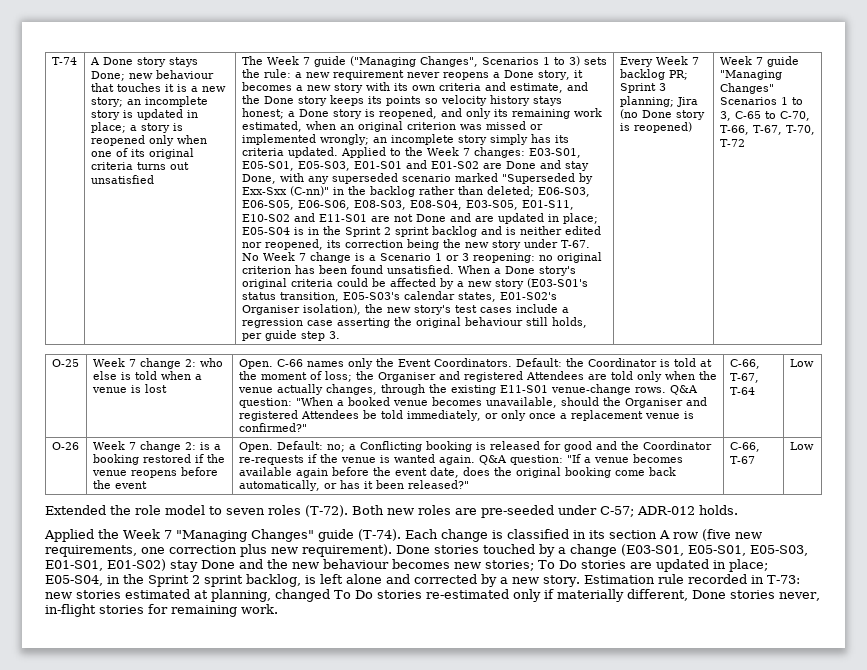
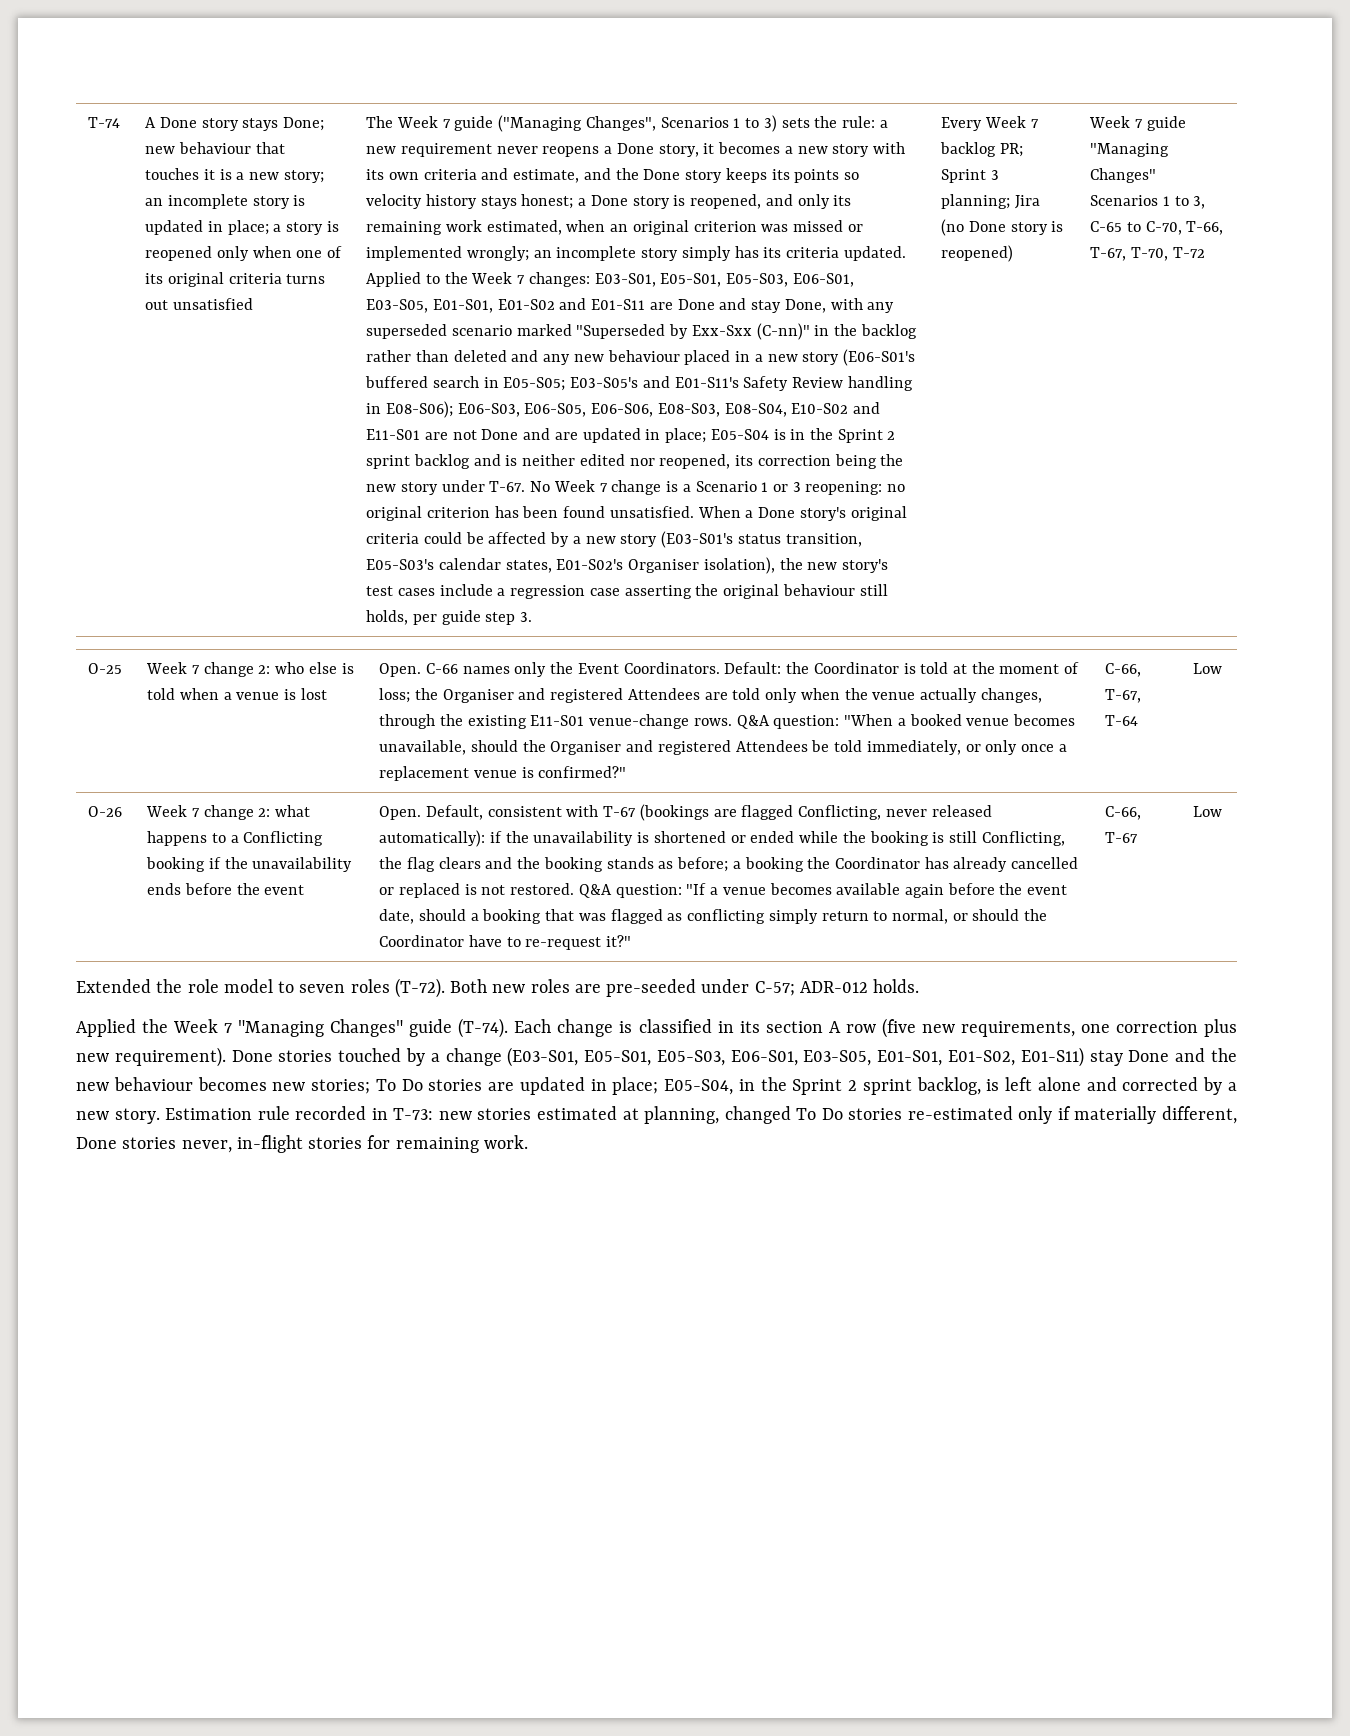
- E03-S01, E05-S01, E05-S03, E01-S01 and E01-S02 are Done and stay Done, with any superseded scenario marked "Superseded by Exx-Sxx (C-nn)" in the backlog rather than deleted;
+ E03-S01, E05-S01, E05-S03, E06-S01, E03-S05, E01-S01, E01-S02 and E01-S11 are Done and stay Done, with any superseded scenario marked "Superseded by Exx-Sxx (C-nn)" in the backlog rather than deleted and any new behaviour placed in a new story (E06-S01's buffered search in E05-S05; E03-S05's and E01-S11's Safety Review handling in E08-S06);
- E06-S03, E06-S05, E06-S06, E08-S03, E08-S04, E03-S05, E01-S11, E10-S02 and E11-S01 are not Done and are updated in place;
+ E06-S03, E06-S05, E06-S06, E08-S03, E08-S04, E10-S02 and E11-S01 are not Done and are updated in place;
- Week 7 change 2: is a booking restored if the venue reopens before the event | Open. Default: no; a Conflicting booking is released for good and the Coordinator re-requests if the venue is wanted again.
+ Week 7 change 2: what happens to a Conflicting booking if the unavailability ends before the event | Open. Default, consistent with T-67 (bookings are flagged Conflicting, never released automatically): if the unavailability is shortened or ended while the booking is still Conflicting, the flag clears and the booking stands as before; a booking the Coordinator has already cancelled or replaced is not restored.
- Q&A question: "If a venue becomes available again before the event date, does the original booking come back automatically, or has it been released?"
+ Q&A question: "If a venue becomes available again before the event date, should a booking that was flagged as conflicting simply return to normal, or should the Coordinator have to re-request it?"
- Done stories touched by a change (E03-S01, E05-S01, E05-S03, E01-S01, E01-S02) stay Done and the new behaviour becomes new stories; To Do stories are updated in place; E05-S04, in the Sprint 2 sprint backlog, is left alone and corrected by a new story.
+ Done stories touched by a change (E03-S01, E05-S01, E05-S03, E06-S01, E03-S05, E01-S01, E01-S02, E01-S11) stay Done and the new behaviour becomes new stories; To Do stories are updated in place; E05-S04, in the Sprint 2 sprint backlog, is left alone and corrected by a new story.

